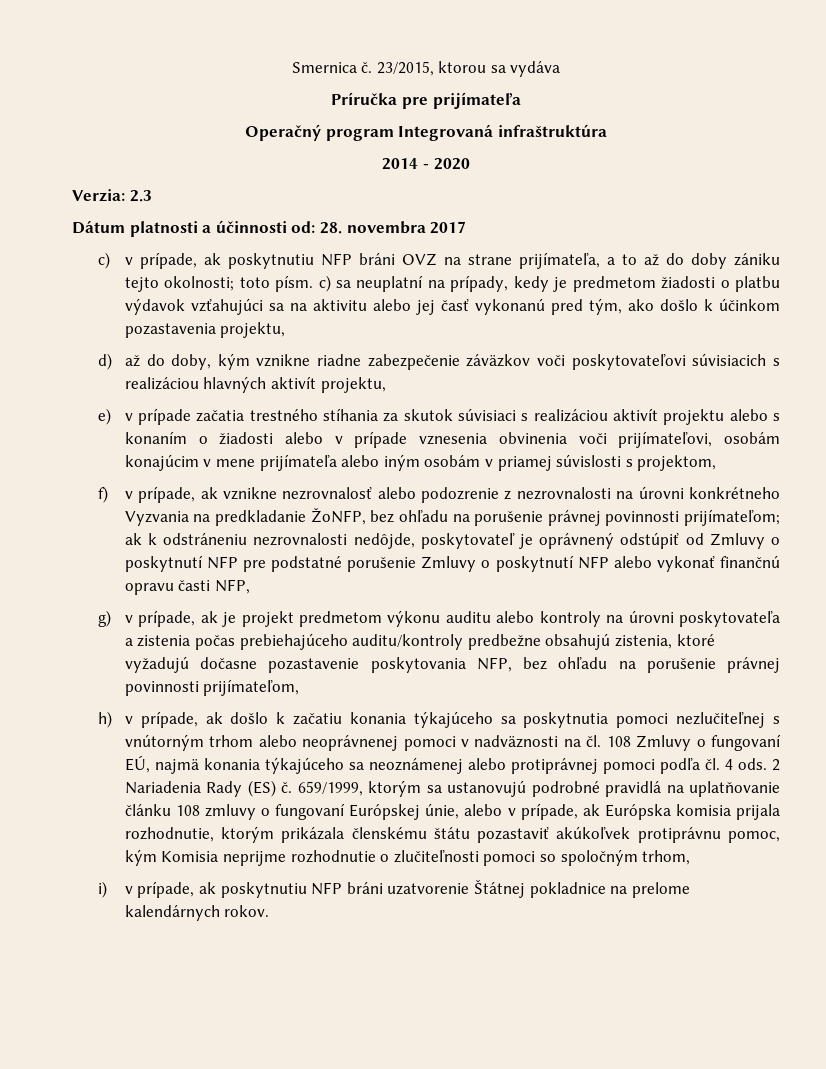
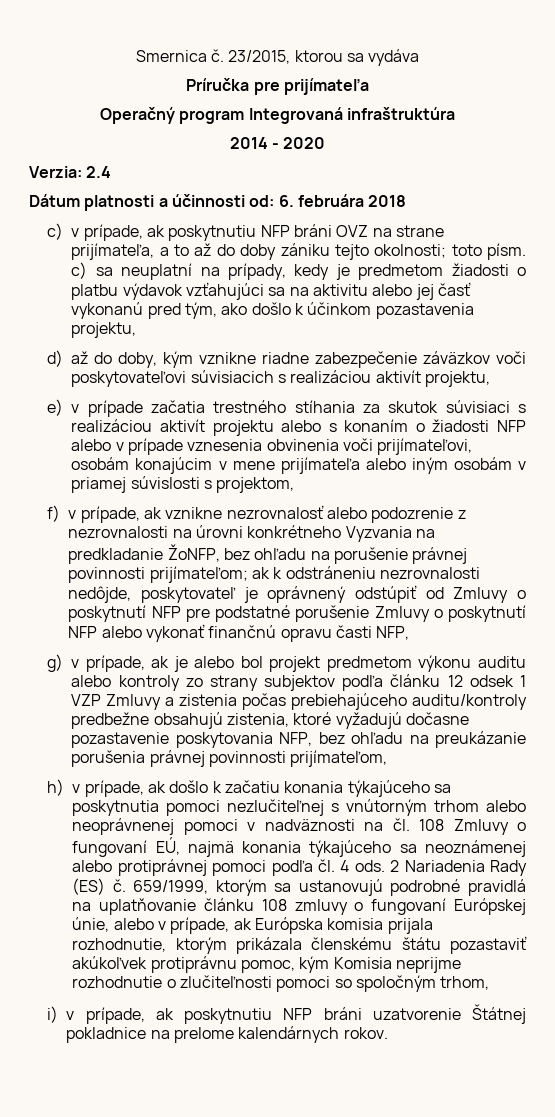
- Verzia: 2.3
+ Verzia: 2.4
- Dátum platnosti a účinnosti od: 28. novembra 2017
+ Dátum platnosti a účinnosti od: 6. februára 2018
- d) až do doby, kým vznikne riadne zabezpečenie záväzkov voči poskytovateľovi súvisiacich s realizáciou hlavných aktivít projektu,
+ d) až do doby, kým vznikne riadne zabezpečenie záväzkov voči poskytovateľovi súvisiacich s realizáciou aktivít projektu,
- e) v prípade začatia trestného stíhania za skutok súvisiaci s realizáciou aktivít projektu alebo s konaním o žiadosti alebo v prípade vznesenia obvinenia voči prijímateľovi, osobám konajúcim v mene prijímateľa alebo iným osobám v priamej súvislosti s projektom,
+ e) v prípade začatia trestného stíhania za skutok súvisiaci s realizáciou aktivít projektu alebo s konaním o žiadosti NFP alebo v prípade vznesenia obvinenia voči prijímateľovi, osobám konajúcim v mene prijímateľa alebo iným osobám v priamej súvislosti s projektom,
- g) v prípade, ak je projekt predmetom výkonu auditu alebo kontroly na úrovni poskytovateľa a zistenia počas prebiehajúceho auditu/kontroly predbežne obsahujú zistenia, ktoré vyžadujú dočasne pozastavenie poskytovania NFP, bez ohľadu na porušenie právnej povinnosti prijímateľom,
+ g) v prípade, ak je alebo bol projekt predmetom výkonu auditu alebo kontroly zo strany subjektov podľa článku 12 odsek 1 VZP Zmluvy a zistenia počas prebiehajúceho auditu/kontroly predbežne obsahujú zistenia, ktoré vyžadujú dočasne pozastavenie poskytovania NFP, bez ohľadu na preukázanie porušenia právnej povinnosti prijímateľom,

